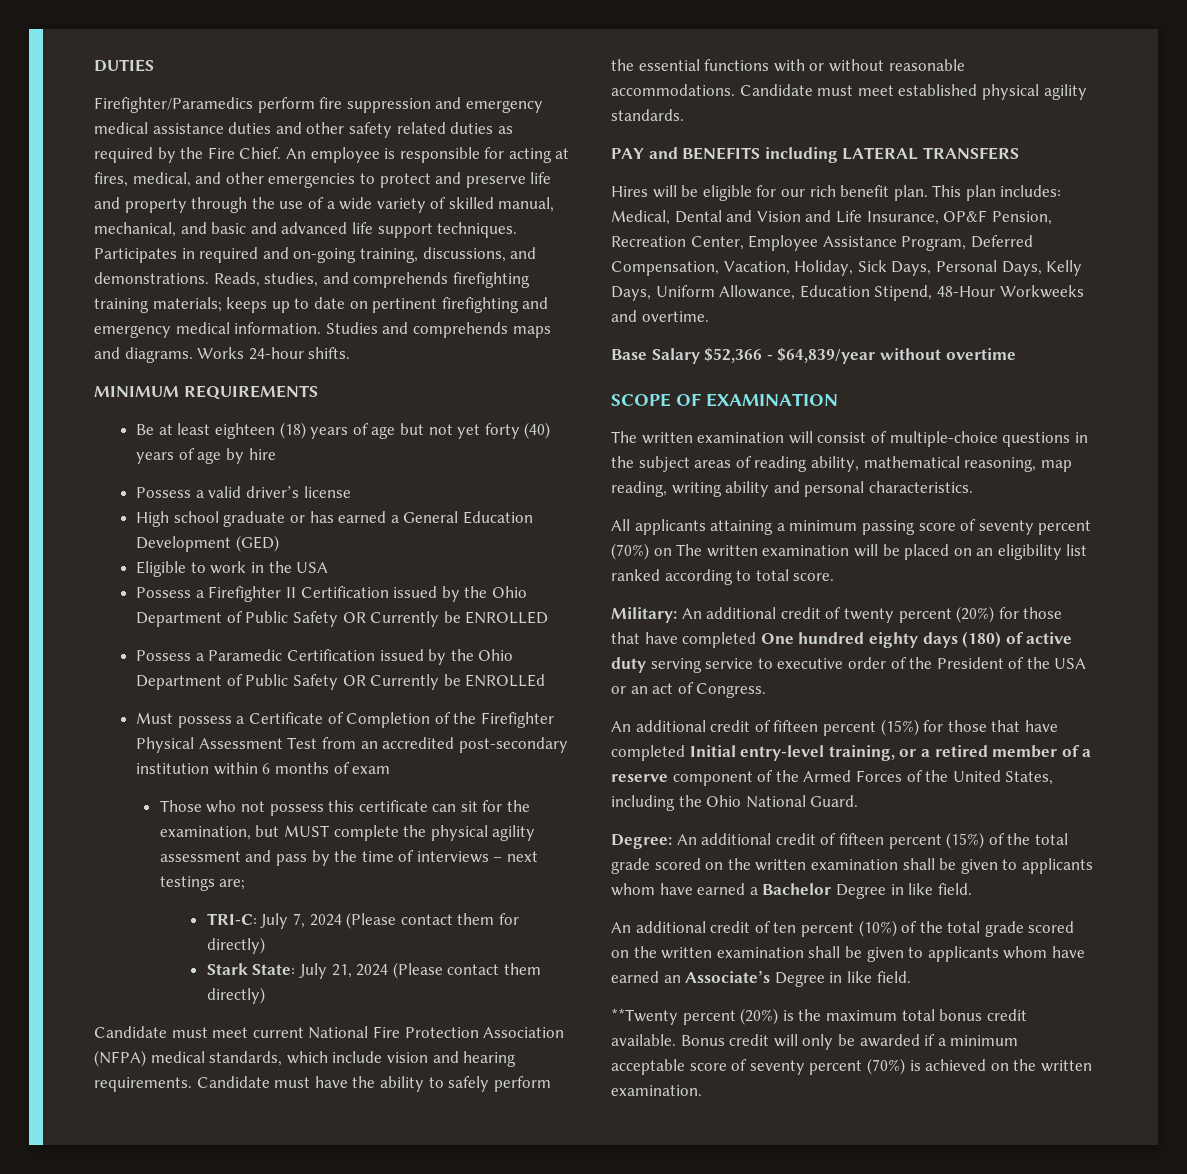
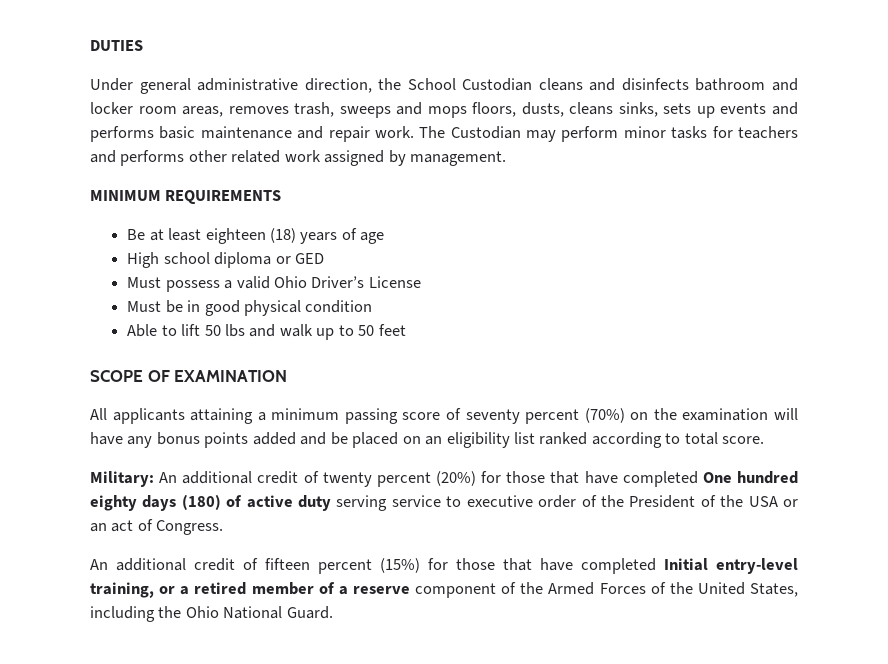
- Firefighter/Paramedics perform fire suppression and emergency medical assistance duties and other safety related duties as required by the Fire Chief. An employee is responsible for acting at fires, medical, and other emergencies to protect and preserve life and property through the use of a wide variety of skilled manual, mechanical, and basic and advanced life support techniques. Participates in required and on-going training, discussions, and demonstrations. Reads, studies, and comprehends firefighting training materials; keeps up to date on pertinent firefighting and emergency medical information. Studies and comprehends maps and diagrams. Works 24-hour shifts.
+ Under general administrative direction, the School Custodian cleans and disinfects bathroom and locker room areas, removes trash, sweeps and mops floors, dusts, cleans sinks, sets up events and performs basic maintenance and repair work. The Custodian may perform minor tasks for teachers and performs other related work assigned by management.
- Be at least eighteen (18) years of age but not yet forty (40) years of age by hire
- Possess a valid driver’s license
- High school graduate or has earned a General Education Development (GED)
- Eligible to work in the USA
- Possess a Firefighter II Certification issued by the Ohio Department of Public Safety OR Currently be ENROLLED
- Possess a Paramedic Certification issued by the Ohio Department of Public Safety OR Currently be ENROLLEd
- Must possess a Certificate of Completion of the Firefighter Physical Assessment Test from an accredited post-secondary institution within 6 months of exam
- Those who not possess this certificate can sit for the examination, but MUST complete the physical agility assessment and pass by the time of interviews – next testings are;
- TRI-C: July 7, 2024 (Please contact them for directly)
- Stark State: July 21, 2024 (Please contact them directly)
- Candidate must meet current National Fire Protection Association (NFPA) medical standards, which include vision and hearing requirements. Candidate must have the ability to safely perform the essential functions with or without reasonable accommodations. Candidate must meet established physical agility standards.
- PAY and BENEFITS including LATERAL TRANSFERS
- Hires will be eligible for our rich benefit plan. This plan includes: Medical, Dental and Vision and Life Insurance, OP&F Pension, Recreation Center, Employee Assistance Program, Deferred Compensation, Vacation, Holiday, Sick Days, Personal Days, Kelly Days, Uniform Allowance, Education Stipend, 48-Hour Workweeks and overtime.
- Base Salary $52,366 - $64,839/year without overtime
+ Be at least eighteen (18) years of age
+ High school diploma or GED
+ Must possess a valid Ohio Driver’s License
+ Must be in good physical condition
+ Able to lift 50 lbs and walk up to 50 feet
  SCOPE OF EXAMINATION
- The written examination will consist of multiple-choice questions in the subject areas of reading ability, mathematical reasoning, map reading, writing ability and personal characteristics.
- All applicants attaining a minimum passing score of seventy percent (70%) on The written examination will be placed on an eligibility list ranked according to total score.
+ All applicants attaining a minimum passing score of seventy percent (70%) on the examination will have any bonus points added and be placed on an eligibility list ranked according to total score.
- Degree: An additional credit of fifteen percent (15%) of the total grade scored on the written examination shall be given to applicants whom have earned a Bachelor Degree in like field.
- An additional credit of ten percent (10%) of the total grade scored on the written examination shall be given to applicants whom have earned an Associate’s Degree in like field.
- **Twenty percent (20%) is the maximum total bonus credit available. Bonus credit will only be awarded if a minimum acceptable score of seventy percent (70%) is achieved on the written examination.

